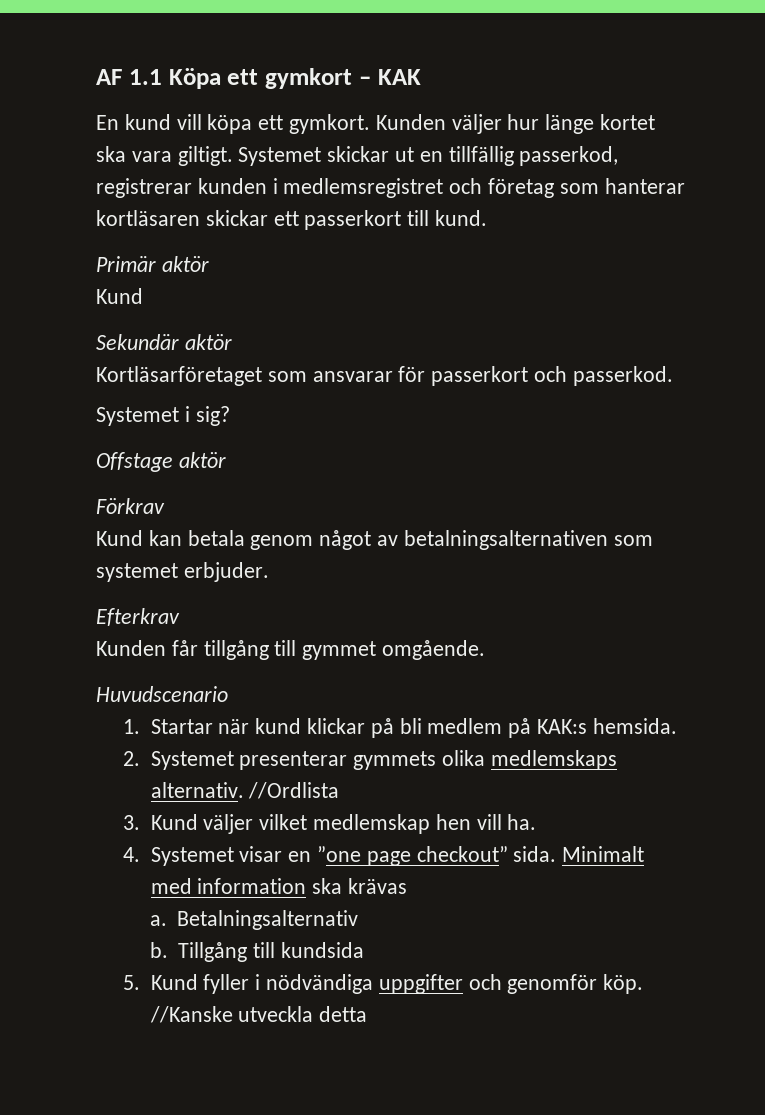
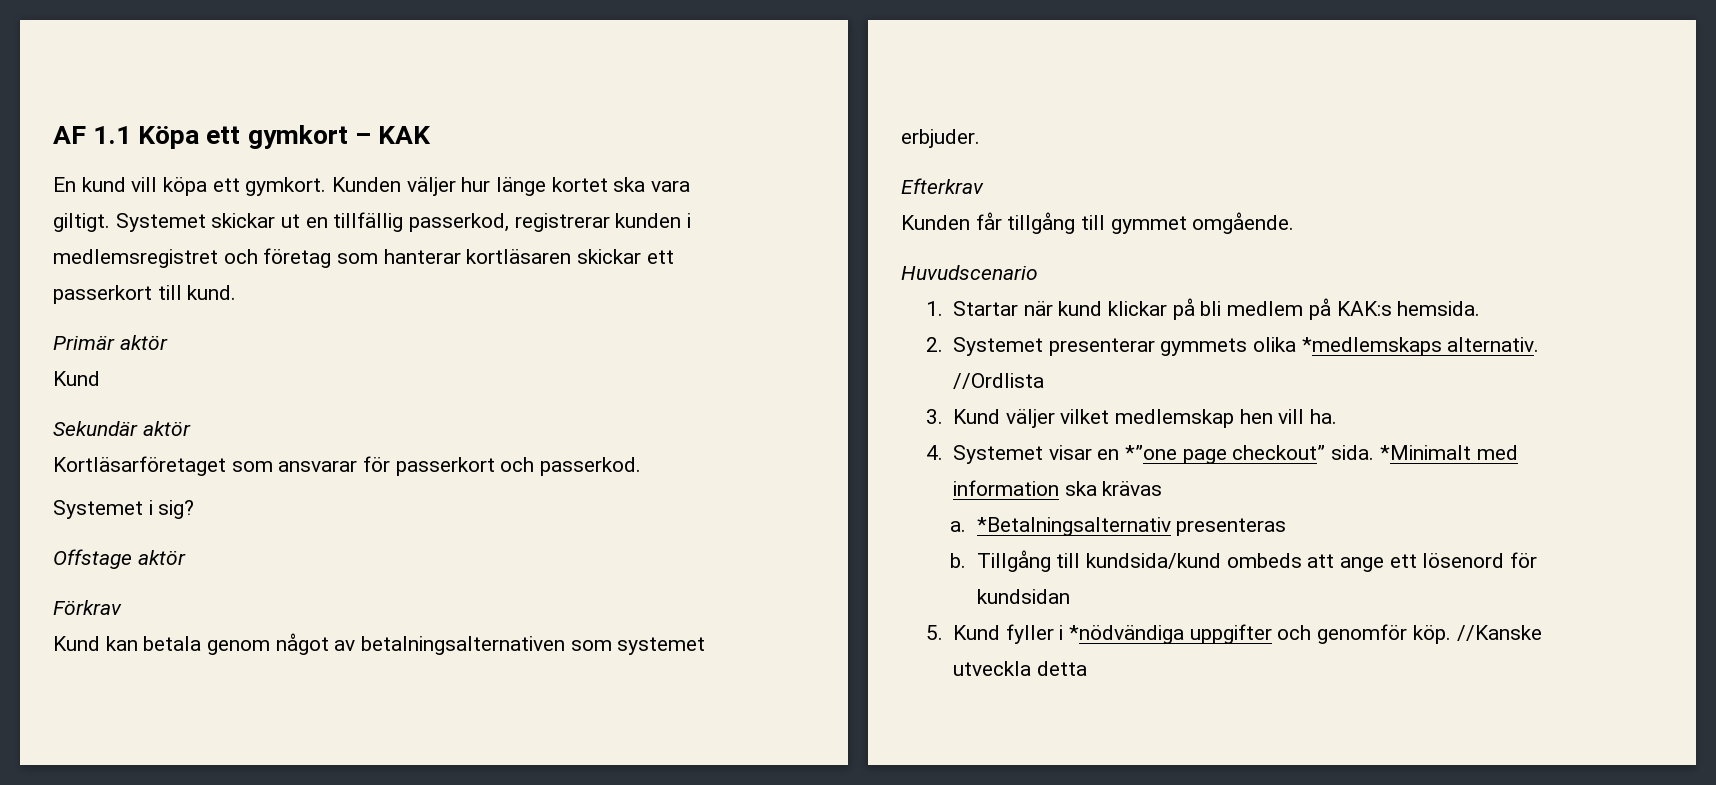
- 2. Systemet presenterar gymmets olika medlemskaps alternativ.
+ 2. Systemet presenterar gymmets olika *medlemskaps alternativ.
- 4. Systemet visar en ”one page checkout” sida.
+ 4. Systemet visar en *”one page checkout” sida.
- Minimalt med information ska krävas
+ *Minimalt med information ska krävas
- Betalningsalternativ
+ *Betalningsalternativ presenteras
- Tillgång till kundsida
+ Tillgång till kundsida/kund ombeds att ange ett lösenord för kundsidan
- 5. Kund fyller i nödvändiga uppgifter och genomför köp.
+ 5. Kund fyller i *nödvändiga uppgifter och genomför köp.

